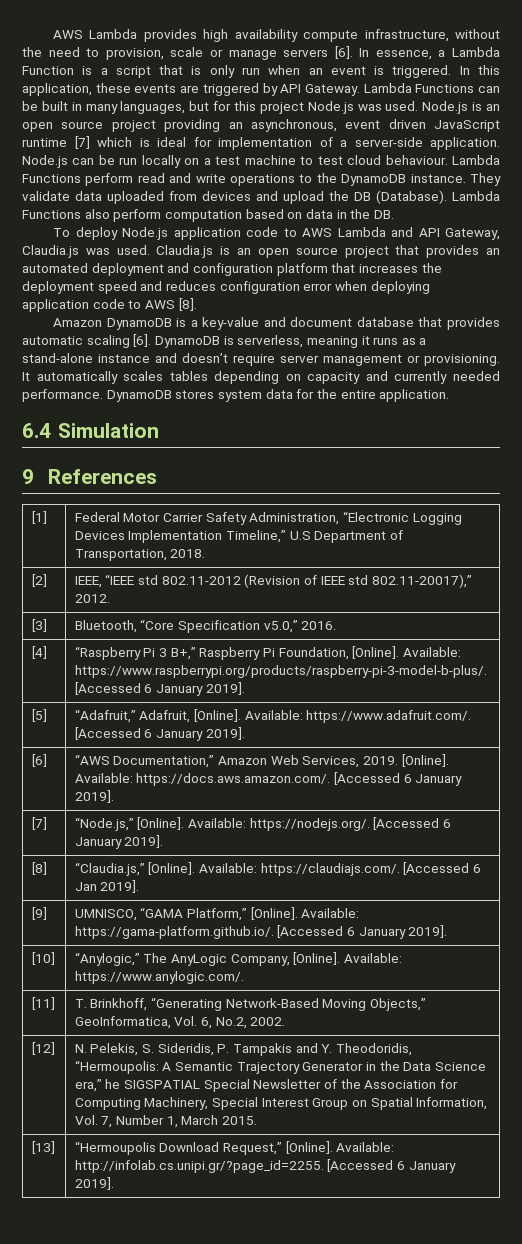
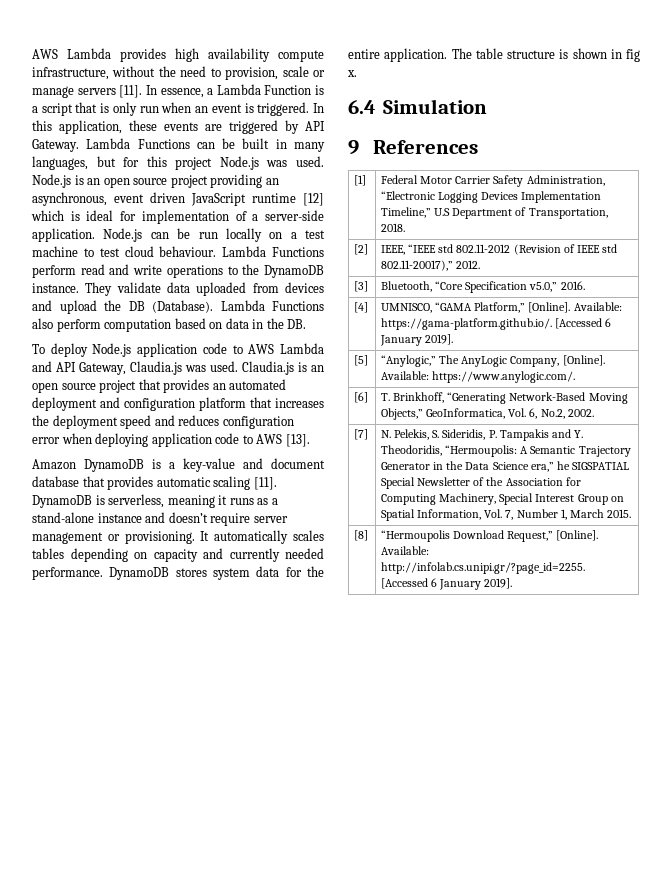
- AWS Lambda provides high availability compute infrastructure, without the need to provision, scale or manage servers [6].
+ AWS Lambda provides high availability compute infrastructure, without the need to provision, scale or manage servers [11].
- Node.js is an open source project providing an asynchronous, event driven JavaScript runtime [7] which is ideal for implementation of a server-side application.
+ Node.js is an open source project providing an asynchronous, event driven JavaScript runtime [12] which is ideal for implementation of a server-side application.
- Claudia.js is an open source project that provides an automated deployment and configuration platform that increases the deployment speed and reduces configuration error when deploying application code to AWS [8].
+ Claudia.js is an open source project that provides an automated deployment and configuration platform that increases the deployment speed and reduces configuration error when deploying application code to AWS [13].
- Amazon DynamoDB is a key-value and document database that provides automatic scaling [6].
+ Amazon DynamoDB is a key-value and document database that provides automatic scaling [11].
+ The table structure is shown in fig x.
- [4] | “Raspberry Pi 3 B+,” Raspberry Pi Foundation, [Online]. Available: https://www.raspberrypi.org/products/raspberry-pi-3-model-b-plus/. [Accessed 6 January 2019].
- [5] | “Adafruit,” Adafruit, [Online]. Available: https://www.adafruit.com/. [Accessed 6 January 2019].
- [6] | “AWS Documentation,” Amazon Web Services, 2019. [Online]. Available: https://docs.aws.amazon.com/. [Accessed 6 January 2019].
- [7] | “Node.js,” [Online]. Available: https://nodejs.org/. [Accessed 6 January 2019].
- [8] | “Claudia.js,” [Online]. Available: https://claudiajs.com/. [Accessed 6 Jan 2019].
- [9] | UMNISCO, “GAMA Platform,” [Online]. Available: https://gama-platform.github.io/. [Accessed 6 January 2019].
+ [4] | UMNISCO, “GAMA Platform,” [Online]. Available: https://gama-platform.github.io/. [Accessed 6 January 2019].
- [10] | “Anylogic,” The AnyLogic Company, [Online]. Available: https://www.anylogic.com/.
+ [5] | “Anylogic,” The AnyLogic Company, [Online]. Available: https://www.anylogic.com/.
- [11] | T. Brinkhoff, “Generating Network-Based Moving Objects,” GeoInformatica, Vol. 6, No.2, 2002.
+ [6] | T. Brinkhoff, “Generating Network-Based Moving Objects,” GeoInformatica, Vol. 6, No.2, 2002.
- [12]
+ [7]
- [13] | “Hermoupolis Download Request,” [Online]. Available: http://infolab.cs.unipi.gr/?page_id=2255. [Accessed 6 January 2019].
+ [8] | “Hermoupolis Download Request,” [Online]. Available: http://infolab.cs.unipi.gr/?page_id=2255. [Accessed 6 January 2019].

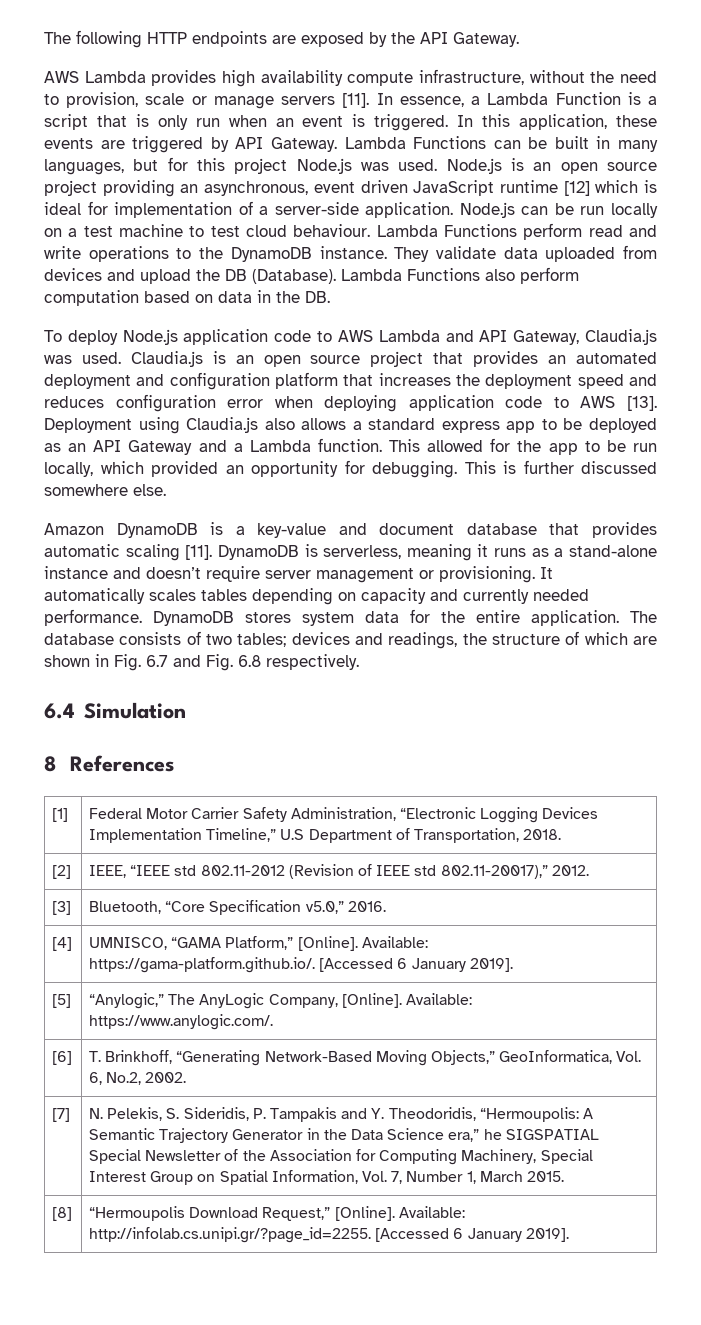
+ The following HTTP endpoints are exposed by the API Gateway.
+ Deployment using Claudia.js also allows a standard express app to be deployed as an API Gateway and a Lambda function. This allowed for the app to be run locally, which provided an opportunity for debugging. This is further discussed somewhere else.
- The table structure is shown in fig x.
+ The database consists of two tables; devices and readings, the structure of which are shown in Fig. 6.7 and Fig. 6.8 respectively.
- 9 References
+ 8 References

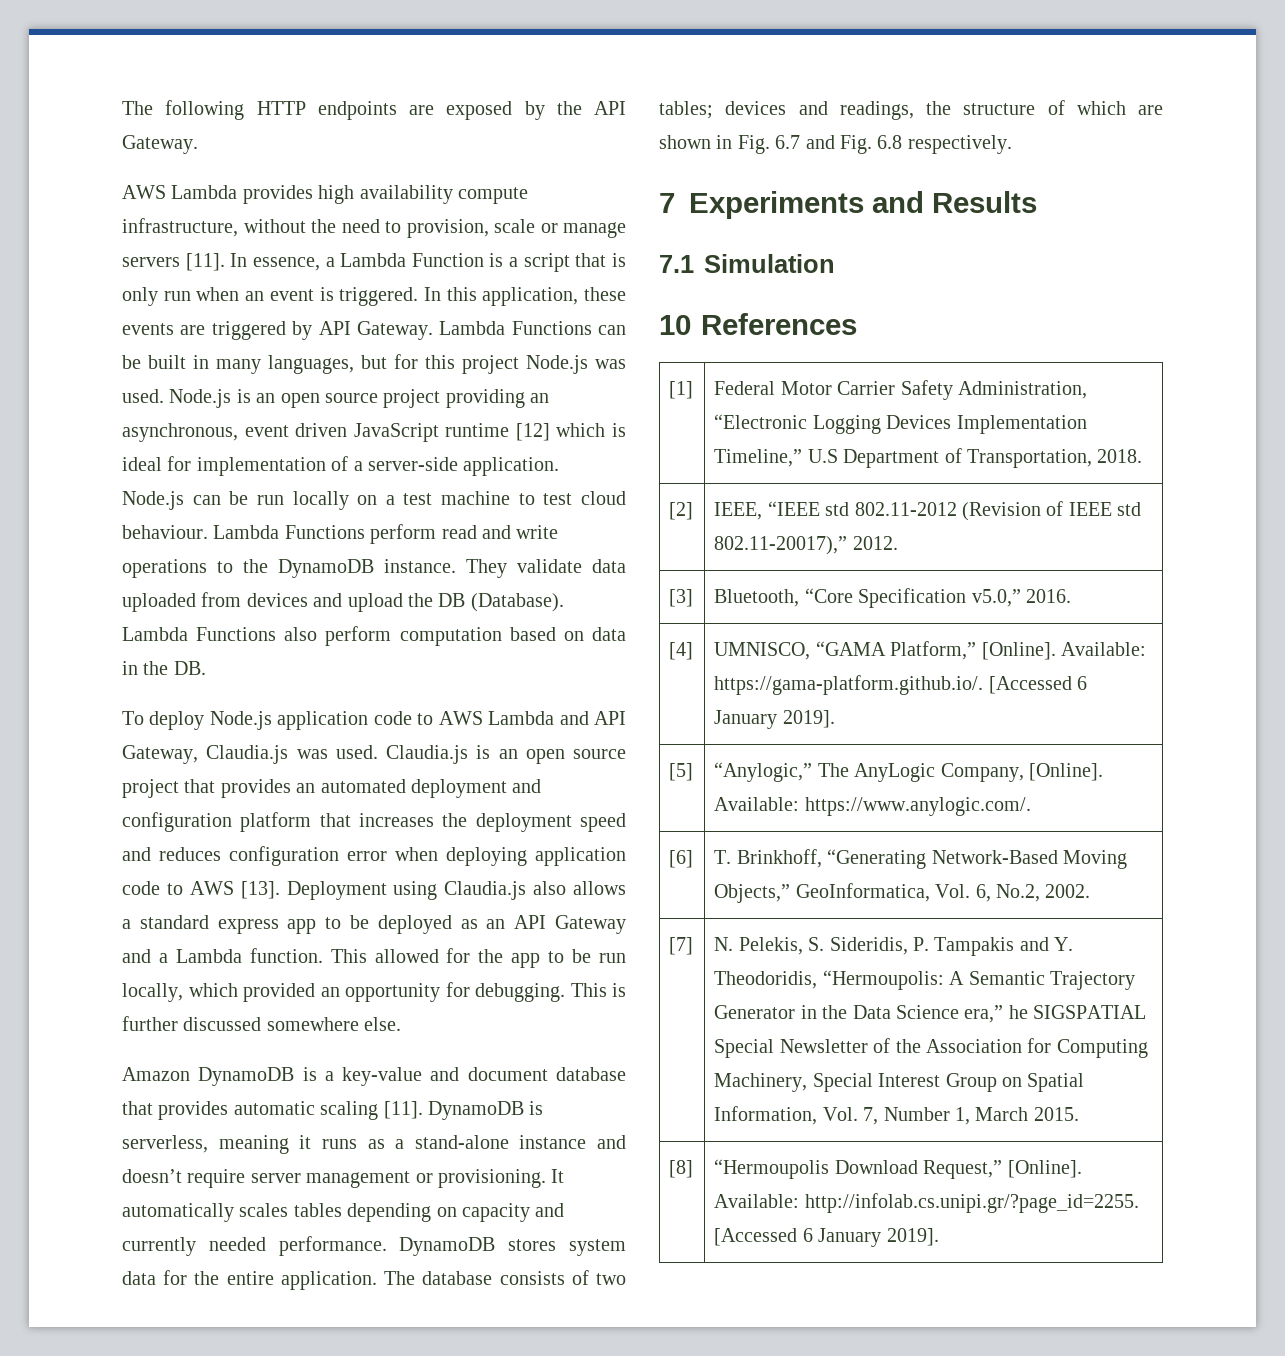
- 6.4 Simulation
+ 7 Experiments and Results
+ 7.1 Simulation
- 8 References
+ 10 References

